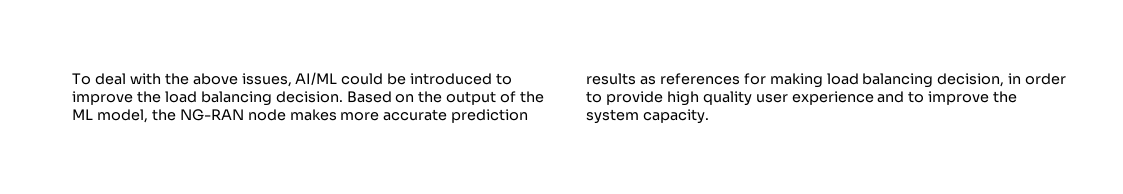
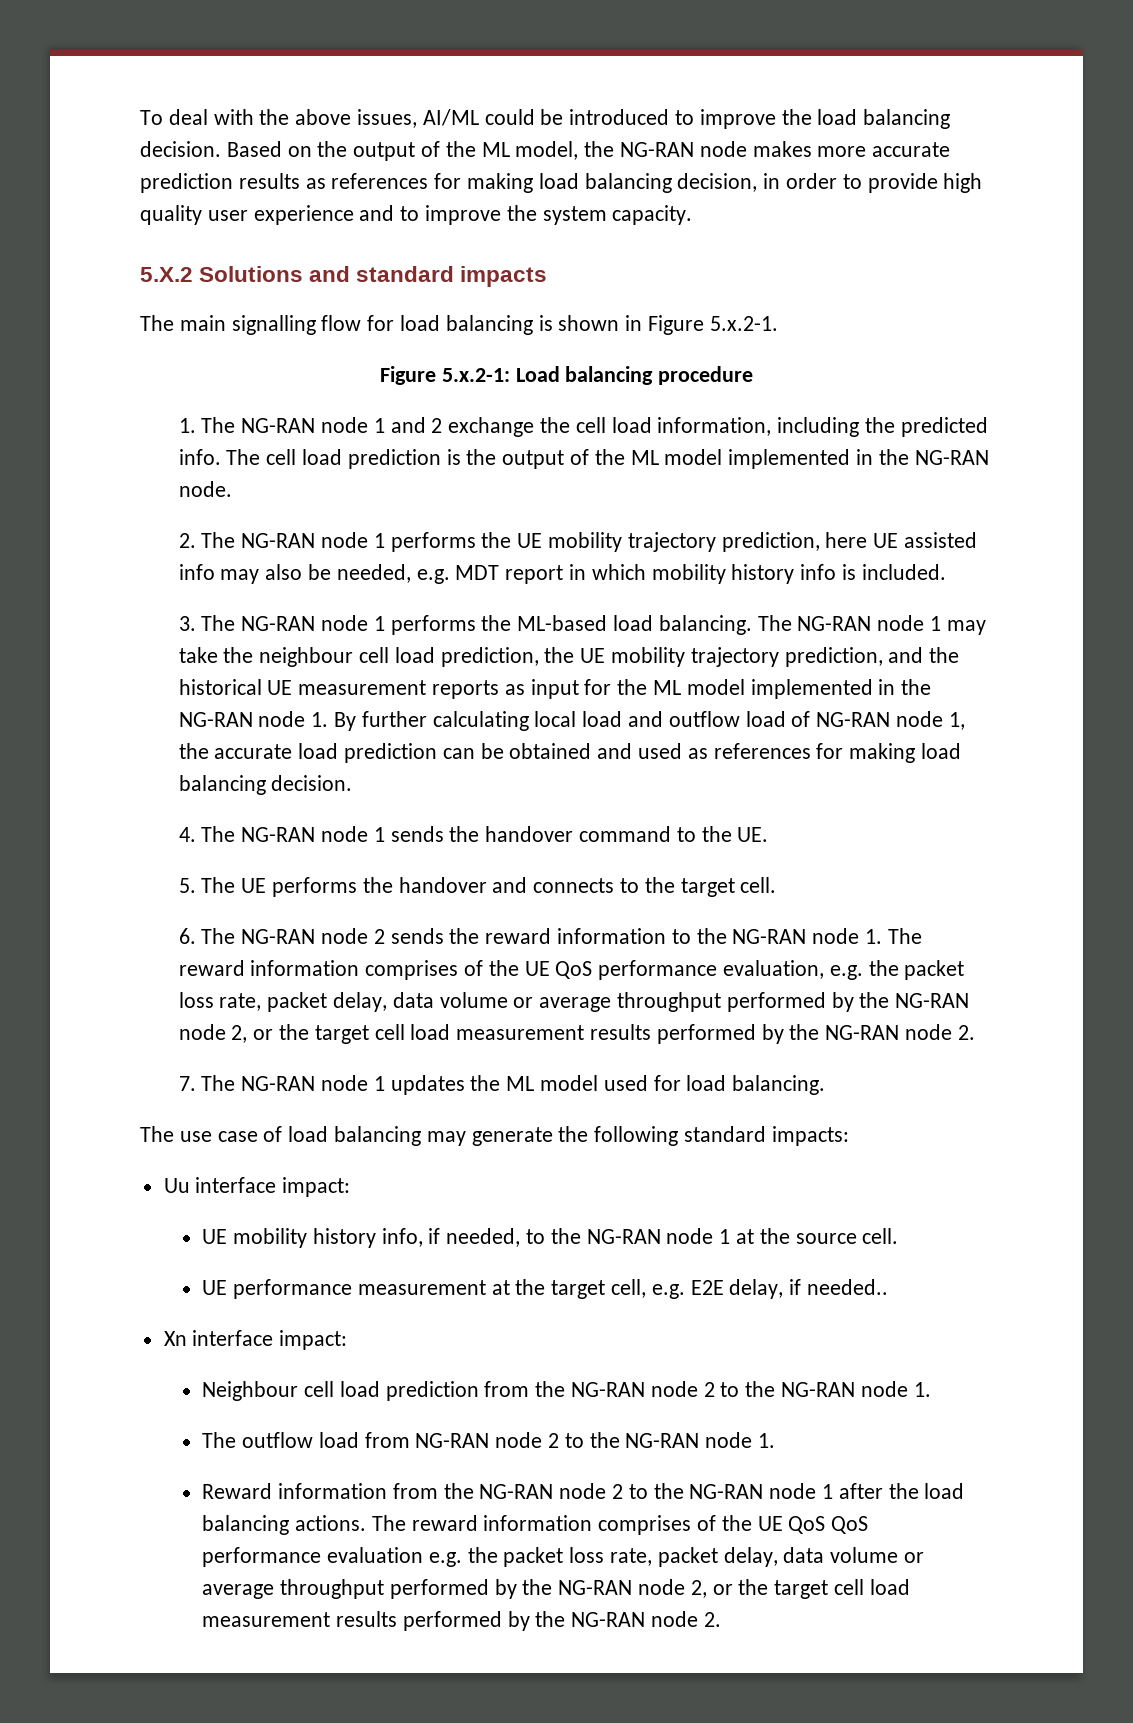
+ 5.X.2 Solutions and standard impacts
+ The main signalling flow for load balancing is shown in Figure 5.x.2-1.
+ Figure 5.x.2-1: Load balancing procedure
+ 1. The NG-RAN node 1 and 2 exchange the cell load information, including the predicted info. The cell load prediction is the output of the ML model implemented in the NG-RAN node.
+ 2. The NG-RAN node 1 performs the UE mobility trajectory prediction, here UE assisted info may also be needed, e.g. MDT report in which mobility history info is included.
+ 3. The NG-RAN node 1 performs the ML-based load balancing. The NG-RAN node 1 may take the neighbour cell load prediction, the UE mobility trajectory prediction, and the historical UE measurement reports as input for the ML model implemented in the NG-RAN node 1. By further calculating local load and outflow load of NG-RAN node 1, the accurate load prediction can be obtained and used as references for making load balancing decision.
+ 4. The NG-RAN node 1 sends the handover command to the UE.
+ 5. The UE performs the handover and connects to the target cell.
+ 6. The NG-RAN node 2 sends the reward information to the NG-RAN node 1. The reward information comprises of the UE QoS performance evaluation, e.g. the packet loss rate, packet delay, data volume or average throughput performed by the NG-RAN node 2, or the target cell load measurement results performed by the NG-RAN node 2.
+ 7. The NG-RAN node 1 updates the ML model used for load balancing.
+ The use case of load balancing may generate the following standard impacts:
+ Uu interface impact:
+ UE mobility history info, if needed, to the NG-RAN node 1 at the source cell.
+ UE performance measurement at the target cell, e.g. E2E delay, if needed..
+ Xn interface impact:
+ Neighbour cell load prediction from the NG-RAN node 2 to the NG-RAN node 1.
+ The outflow load from NG-RAN node 2 to the NG-RAN node 1.
+ Reward information from the NG-RAN node 2 to the NG-RAN node 1 after the load balancing actions. The reward information comprises of the UE QoS QoS performance evaluation e.g. the packet loss rate, packet delay, data volume or average throughput performed by the NG-RAN node 2, or the target cell load measurement results performed by the NG-RAN node 2.

